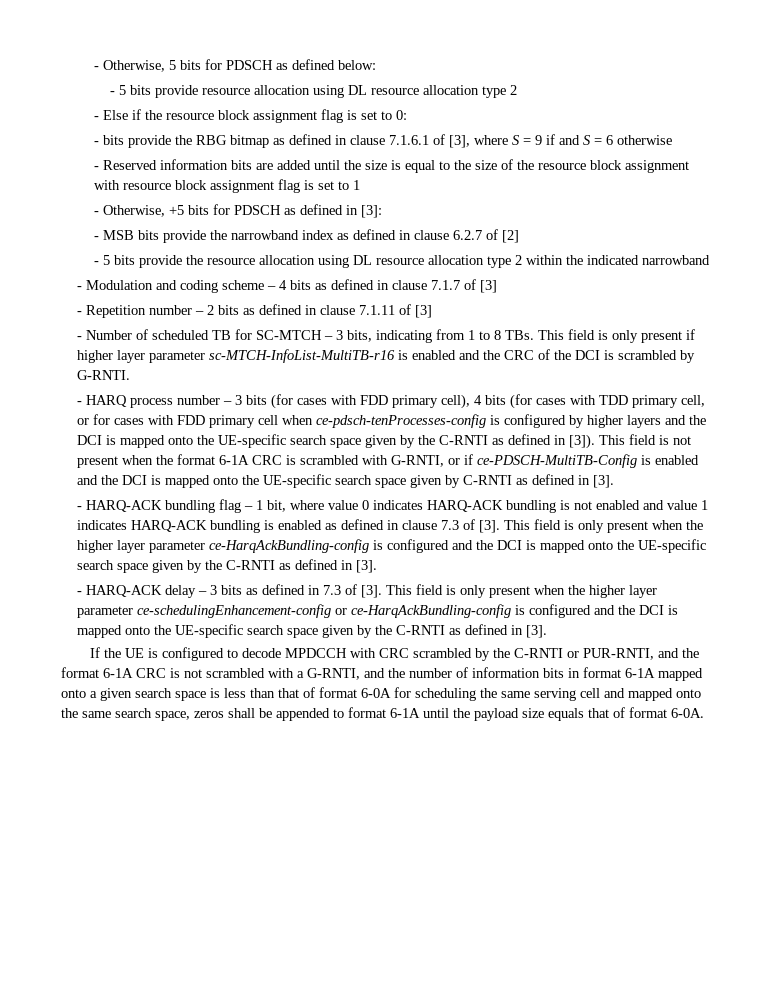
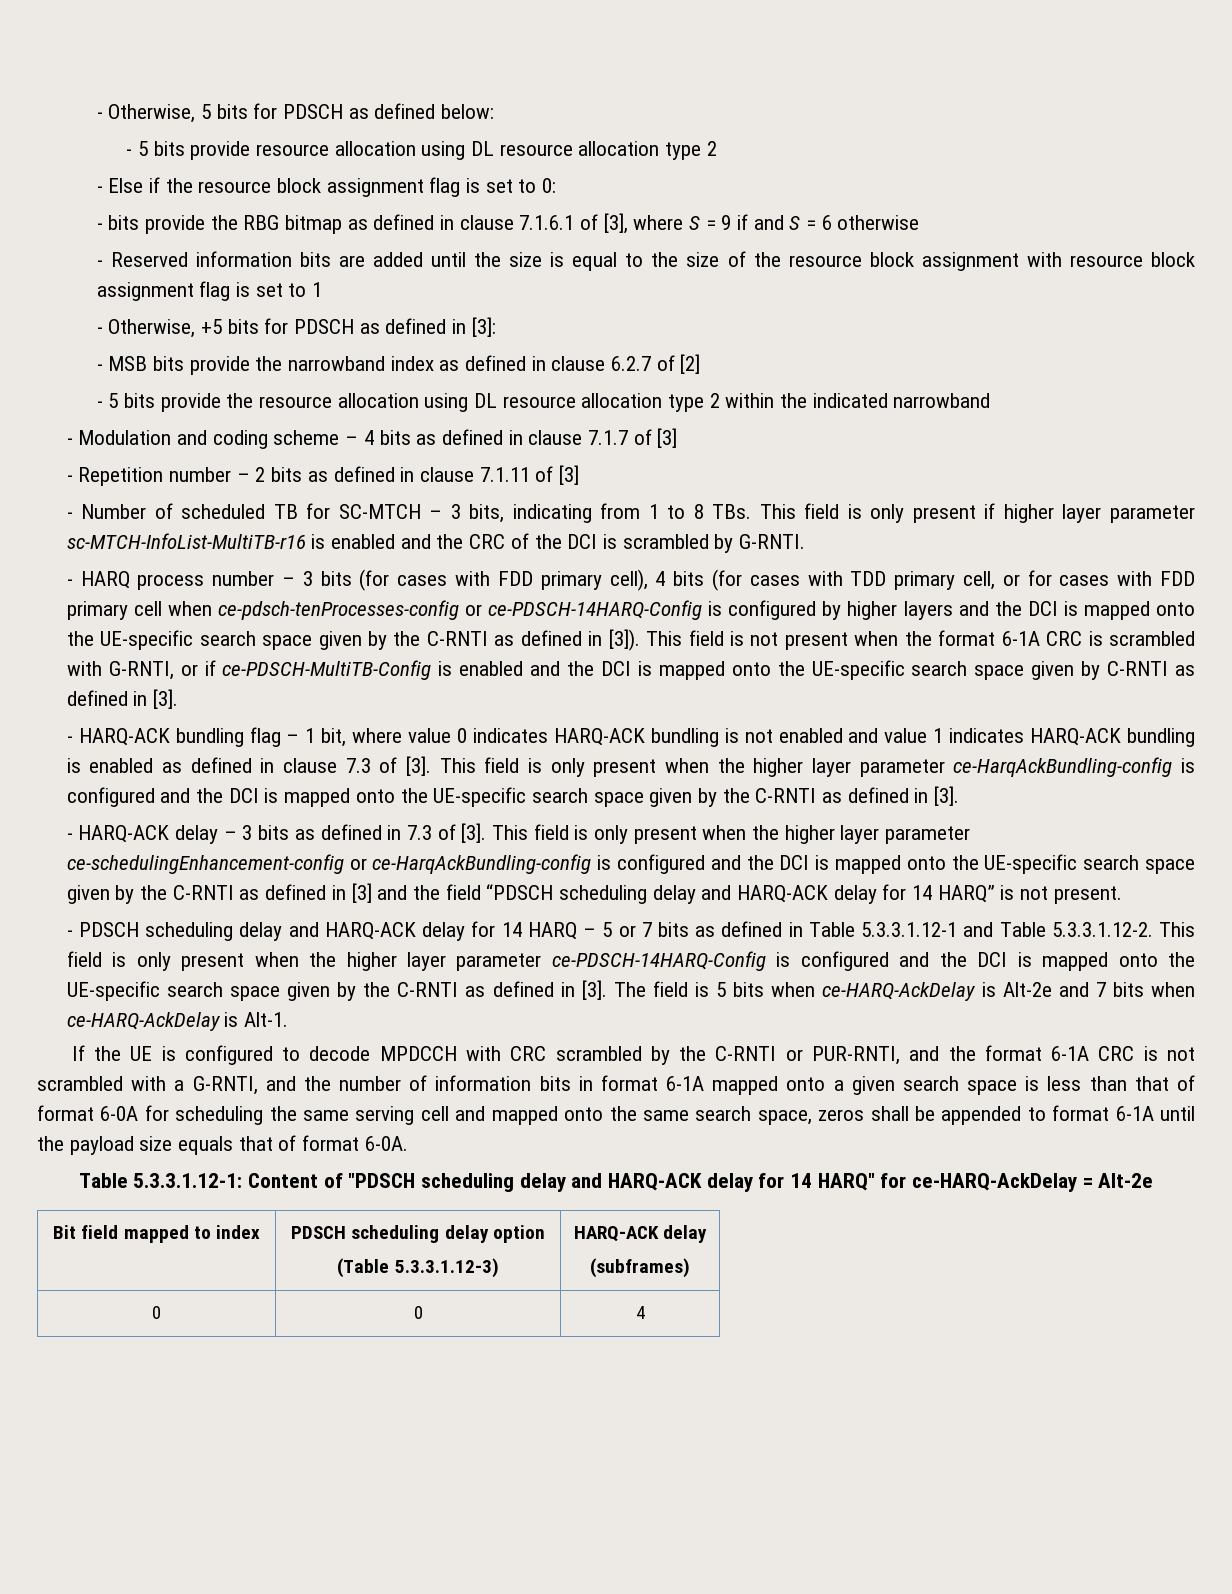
- - HARQ process number – 3 bits (for cases with FDD primary cell), 4 bits (for cases with TDD primary cell, or for cases with FDD primary cell when ce-pdsch-tenProcesses-config is configured by higher layers and the DCI is mapped onto the UE-specific search space given by the C-RNTI as defined in [3]).
+ - HARQ process number – 3 bits (for cases with FDD primary cell), 4 bits (for cases with TDD primary cell, or for cases with FDD primary cell when ce-pdsch-tenProcesses-config or ce-PDSCH-14HARQ-Config is configured by higher layers and the DCI is mapped onto the UE-specific search space given by the C-RNTI as defined in [3]).
- This field is only present when the higher layer parameter ce-schedulingEnhancement-config or ce-HarqAckBundling-config is configured and the DCI is mapped onto the UE-specific search space given by the C-RNTI as defined in [3].
+ This field is only present when the higher layer parameter ce-schedulingEnhancement-config or ce-HarqAckBundling-config is configured and the DCI is mapped onto the UE-specific search space given by the C-RNTI as defined in [3] and the field “PDSCH scheduling delay and HARQ-ACK delay for 14 HARQ” is not present.
+ - PDSCH scheduling delay and HARQ-ACK delay for 14 HARQ – 5 or 7 bits as defined in Table 5.3.3.1.12-1 and Table 5.3.3.1.12-2. This field is only present when the higher layer parameter ce-PDSCH-14HARQ-Config is configured and the DCI is mapped onto the UE-specific search space given by the C-RNTI as defined in [3]. The field is 5 bits when ce-HARQ-AckDelay is Alt-2e and 7 bits when ce-HARQ-AckDelay is Alt-1.
+ Table 5.3.3.1.12-1: Content of "PDSCH scheduling delay and HARQ-ACK delay for 14 HARQ" for ce-HARQ-AckDelay = Alt-2e
+ Bit field mapped to index | PDSCH scheduling delay option
+ (Table 5.3.3.1.12-3) | HARQ-ACK delay
+ (subframes)
+ 0 | 0 | 4

